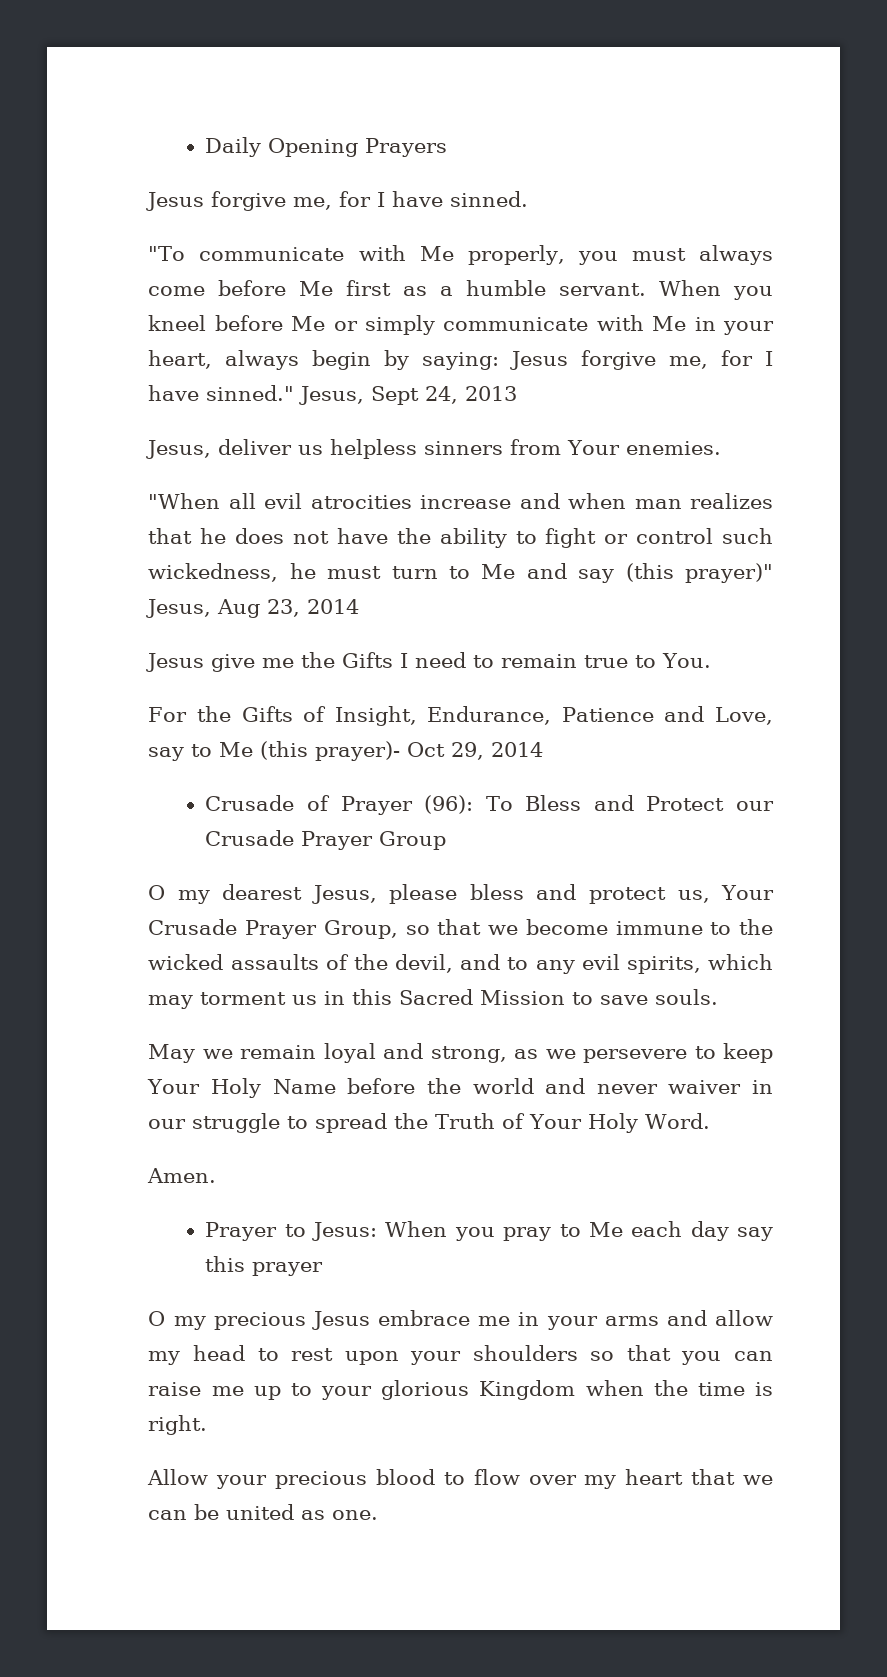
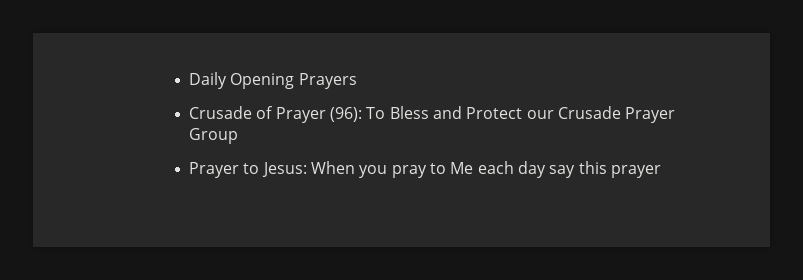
- Jesus forgive me, for I have sinned.
- "To communicate with Me properly, you must always come before Me first as a humble servant. When you kneel before Me or simply communicate with Me in your heart, always begin by saying: Jesus forgive me, for I have sinned." Jesus, Sept 24, 2013
- Jesus, deliver us helpless sinners from Your enemies.
- "When all evil atrocities increase and when man realizes that he does not have the ability to fight or control such wickedness, he must turn to Me and say (this prayer)" Jesus, Aug 23, 2014
- Jesus give me the Gifts I need to remain true to You.
- For the Gifts of Insight, Endurance, Patience and Love, say to Me (this prayer)- Oct 29, 2014
- O my dearest Jesus, please bless and protect us, Your Crusade Prayer Group, so that we become immune to the wicked assaults of the devil, and to any evil spirits, which may torment us in this Sacred Mission to save souls.
- May we remain loyal and strong, as we persevere to keep Your Holy Name before the world and never waiver in our struggle to spread the Truth of Your Holy Word.
- Amen.
- O my precious Jesus embrace me in your arms and allow my head to rest upon your shoulders so that you can raise me up to your glorious Kingdom when the time is right.
- Allow your precious blood to flow over my heart that we can be united as one.

